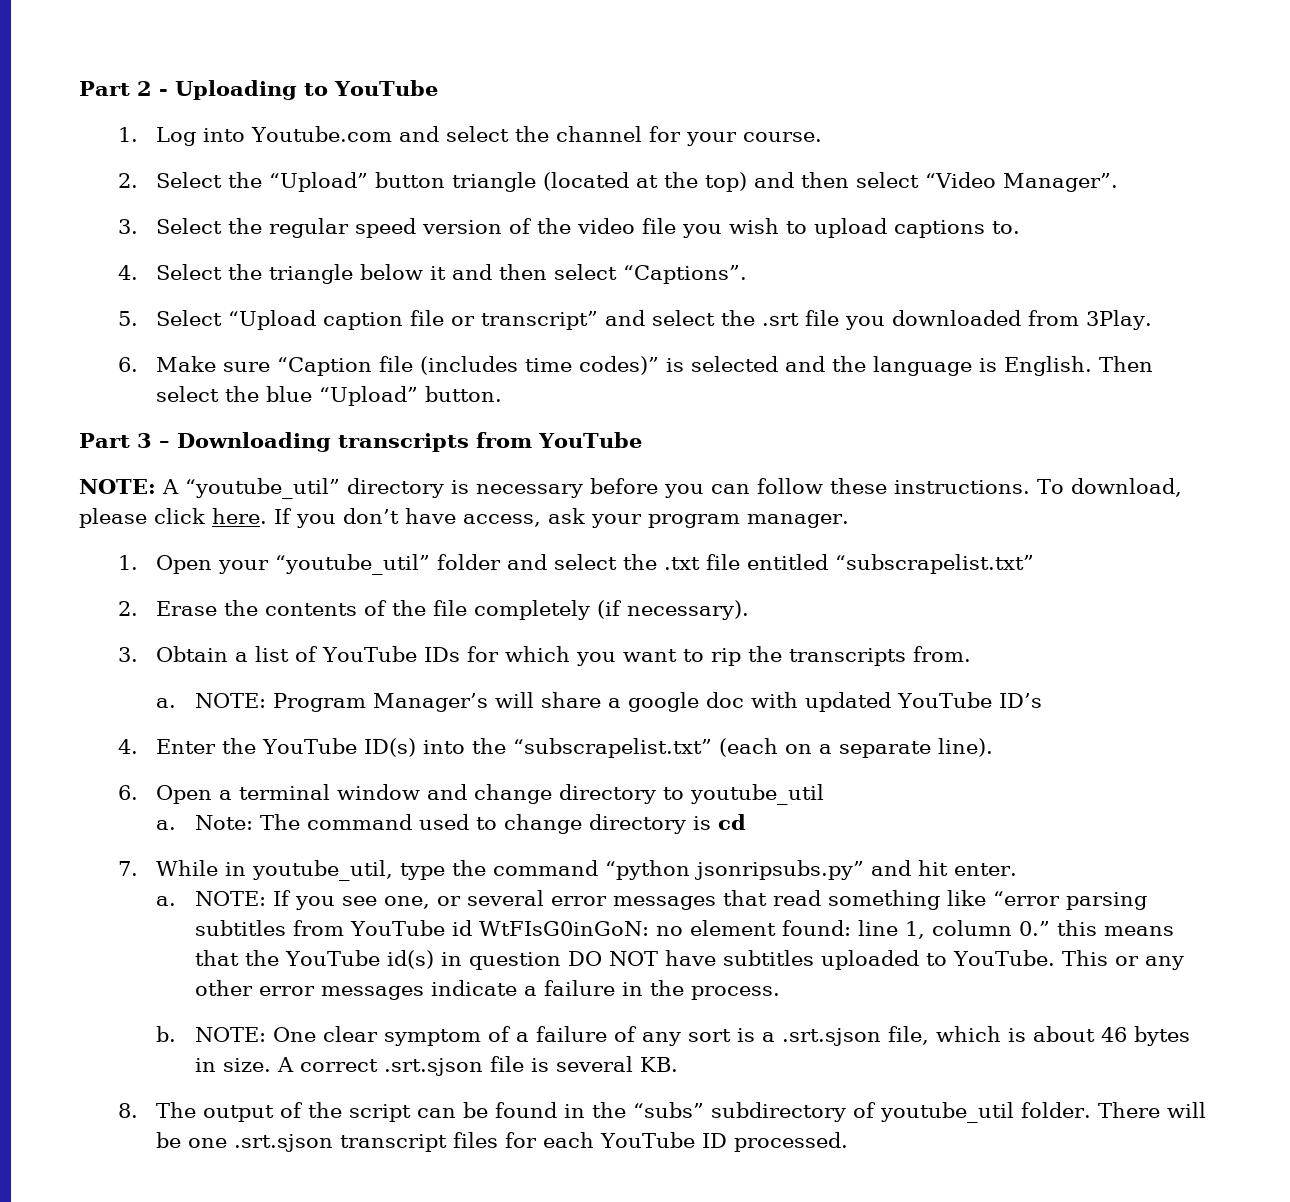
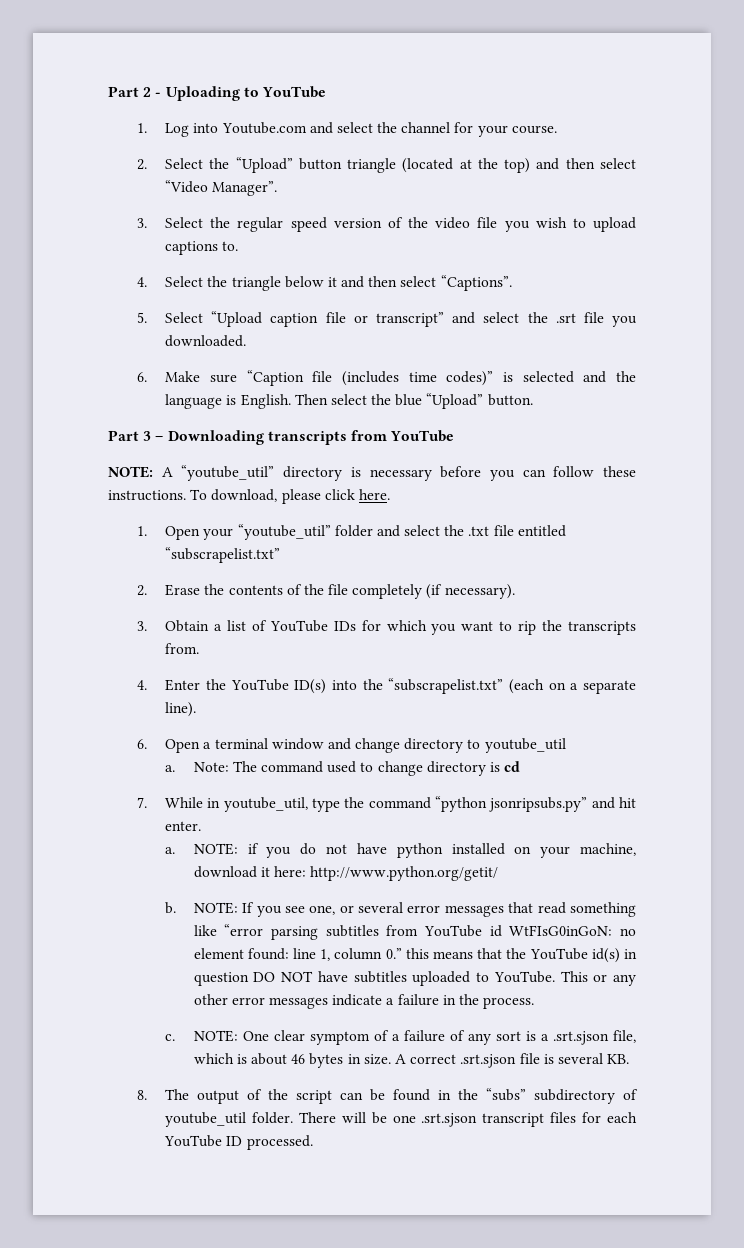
- 5. Select “Upload caption file or transcript” and select the .srt file you downloaded from 3Play.
+ 5. Select “Upload caption file or transcript” and select the .srt file you downloaded.
- If you don’t have access, ask your program manager.
- a. NOTE: Program Manager’s will share a google doc with updated YouTube ID’s
- NOTE: If you see one, or several error messages that read something like “error parsing subtitles from YouTube id WtFIsG0inGoN: no element found: line 1, column 0.” this means that the YouTube id(s) in question DO NOT have subtitles uploaded to YouTube.
+ NOTE: if you do not have python installed on your machine, download it here: http://www.python.org/getit/
+ b. NOTE: If you see one, or several error messages that read something like “error parsing subtitles from YouTube id WtFIsG0inGoN: no element found: line 1, column 0.” this means that the YouTube id(s) in question DO NOT have subtitles uploaded to YouTube.
- b.
+ c.

